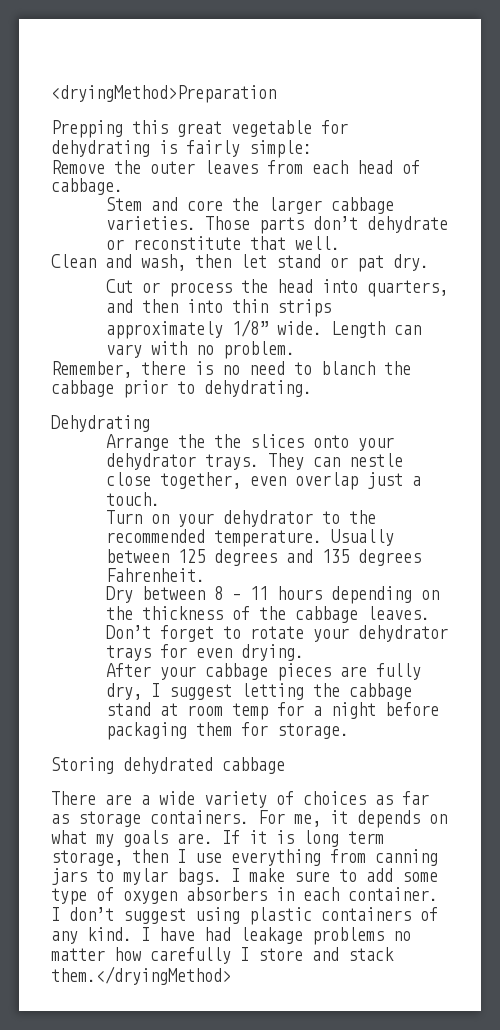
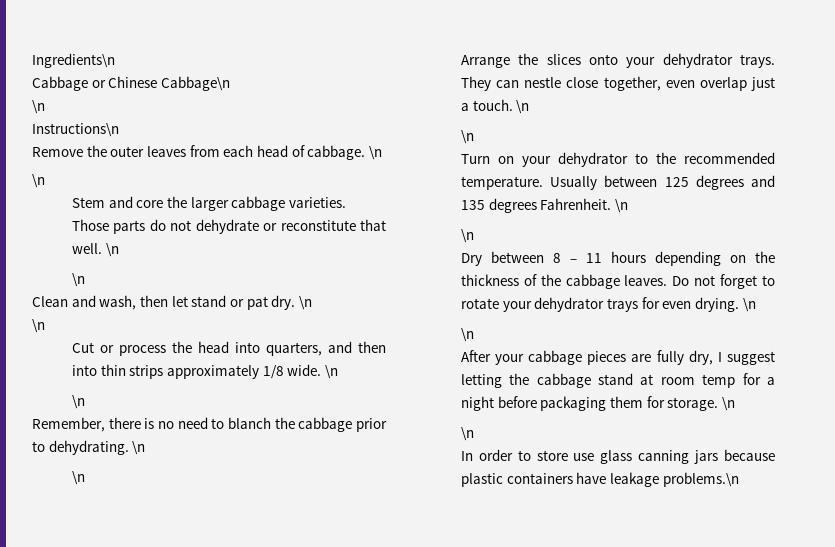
- <dryingMethod>Preparation
- Prepping this great vegetable for dehydrating is fairly simple:
+ Ingredients\n
+ Cabbage or Chinese Cabbage\n
+ \n
+ Instructions\n
- Remove the outer leaves from each head of cabbage.
+ Remove the outer leaves from each head of cabbage. \n
+ \n
- Those parts don’t dehydrate or reconstitute that well.
+ Those parts do not dehydrate or reconstitute that well. \n
+ \n
- Clean and wash, then let stand or pat dry.
+ Clean and wash, then let stand or pat dry. \n
+ \n
- Cut or process the head into quarters, and then into thin strips approximately 1/8” wide. Length can vary with no problem.
+ Cut or process the head into quarters, and then into thin strips approximately 1/8 wide. \n
+ \n
- Remember, there is no need to blanch the cabbage prior to dehydrating.
- Dehydrating
+ Remember, there is no need to blanch the cabbage prior to dehydrating. \n
+ \n
- Arrange the the slices onto your dehydrator trays.
+ Arrange the slices onto your dehydrator trays.
- They can nestle close together, even overlap just a touch.
+ They can nestle close together, even overlap just a touch. \n
+ \n
- Usually between 125 degrees and 135 degrees Fahrenheit.
+ Usually between 125 degrees and 135 degrees Fahrenheit. \n
+ \n
- Don’t forget to rotate your dehydrator trays for even drying.
+ Do not forget to rotate your dehydrator trays for even drying. \n
+ \n
- After your cabbage pieces are fully dry, I suggest letting the cabbage stand at room temp for a night before packaging them for storage.
- Storing dehydrated cabbage
- There are a wide variety of choices as far as storage containers. For me, it depends on what my goals are. If it is long term storage, then I use everything from canning jars to mylar bags. I make sure to add some type of oxygen absorbers in each container. I don’t suggest using plastic containers of any kind. I have had leakage problems no matter how carefully I store and stack them.</dryingMethod>
+ After your cabbage pieces are fully dry, I suggest letting the cabbage stand at room temp for a night before packaging them for storage. \n
+ \n
+ In order to store use glass canning jars because plastic containers have leakage problems.\n

